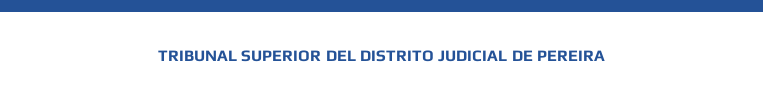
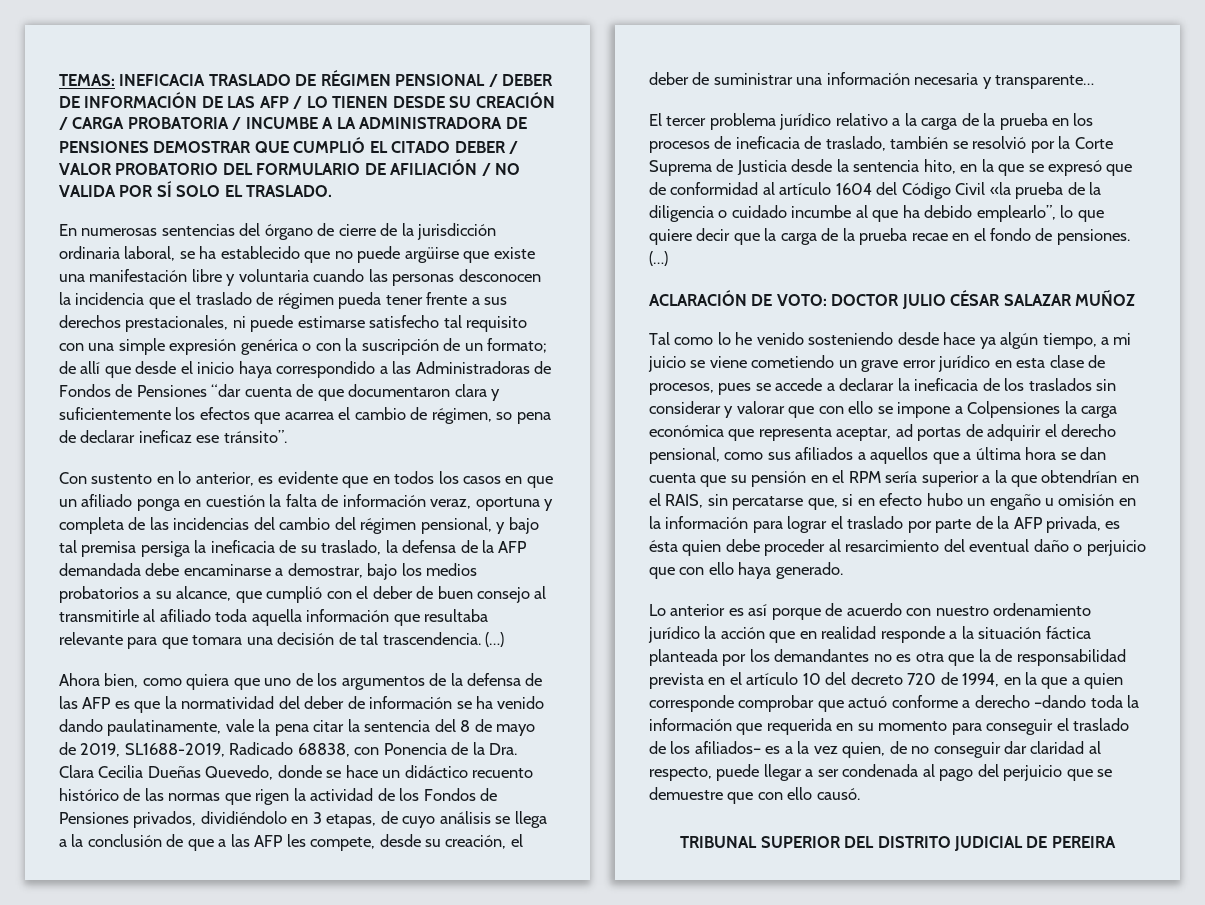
+ TEMAS: INEFICACIA TRASLADO DE RÉGIMEN PENSIONAL / DEBER DE INFORMACIÓN DE LAS AFP / LO TIENEN DESDE SU CREACIÓN / CARGA PROBATORIA / INCUMBE A LA ADMINISTRADORA DE PENSIONES DEMOSTRAR QUE CUMPLIÓ EL CITADO DEBER / VALOR PROBATORIO DEL FORMULARIO DE AFILIACIÓN / NO VALIDA POR SÍ SOLO EL TRASLADO.
+ En numerosas sentencias del órgano de cierre de la jurisdicción ordinaria laboral, se ha establecido que no puede argüirse que existe una manifestación libre y voluntaria cuando las personas desconocen la incidencia que el traslado de régimen pueda tener frente a sus derechos prestacionales, ni puede estimarse satisfecho tal requisito con una simple expresión genérica o con la suscripción de un formato; de allí que desde el inicio haya correspondido a las Administradoras de Fondos de Pensiones “dar cuenta de que documentaron clara y suficientemente los efectos que acarrea el cambio de régimen, so pena de declarar ineficaz ese tránsito”.
+ Con sustento en lo anterior, es evidente que en todos los casos en que un afiliado ponga en cuestión la falta de información veraz, oportuna y completa de las incidencias del cambio del régimen pensional, y bajo tal premisa persiga la ineficacia de su traslado, la defensa de la AFP demandada debe encaminarse a demostrar, bajo los medios probatorios a su alcance, que cumplió con el deber de buen consejo al transmitirle al afiliado toda aquella información que resultaba relevante para que tomara una decisión de tal trascendencia. (…)
+ Ahora bien, como quiera que uno de los argumentos de la defensa de las AFP es que la normatividad del deber de información se ha venido dando paulatinamente, vale la pena citar la sentencia del 8 de mayo de 2019, SL1688-2019, Radicado 68838, con Ponencia de la Dra. Clara Cecilia Dueñas Quevedo, donde se hace un didáctico recuento histórico de las normas que rigen la actividad de los Fondos de Pensiones privados, dividiéndolo en 3 etapas, de cuyo análisis se llega a la conclusión de que a las AFP les compete, desde su creación, el deber de suministrar una información necesaria y transparente…
+ El tercer problema jurídico relativo a la carga de la prueba en los procesos de ineficacia de traslado, también se resolvió por la Corte Suprema de Justicia desde la sentencia hito, en la que se expresó que de conformidad al artículo 1604 del Código Civil «la prueba de la diligencia o cuidado incumbe al que ha debido emplearlo”, lo que quiere decir que la carga de la prueba recae en el fondo de pensiones. (…)
+ ACLARACIÓN DE VOTO: DOCTOR JULIO CÉSAR SALAZAR MUÑOZ
+ Tal como lo he venido sosteniendo desde hace ya algún tiempo, a mi juicio se viene cometiendo un grave error jurídico en esta clase de procesos, pues se accede a declarar la ineficacia de los traslados sin considerar y valorar que con ello se impone a Colpensiones la carga económica que representa aceptar, ad portas de adquirir el derecho pensional, como sus afiliados a aquellos que a última hora se dan cuenta que su pensión en el RPM sería superior a la que obtendrían en el RAIS, sin percatarse que, si en efecto hubo un engaño u omisión en la información para lograr el traslado por parte de la AFP privada, es ésta quien debe proceder al resarcimiento del eventual daño o perjuicio que con ello haya generado.
+ Lo anterior es así porque de acuerdo con nuestro ordenamiento jurídico la acción que en realidad responde a la situación fáctica planteada por los demandantes no es otra que la de responsabilidad prevista en el artículo 10 del decreto 720 de 1994, en la que a quien corresponde comprobar que actuó conforme a derecho –dando toda la información que requerida en su momento para conseguir el traslado de los afiliados– es a la vez quien, de no conseguir dar claridad al respecto, puede llegar a ser condenada al pago del perjuicio que se demuestre que con ello causó.

